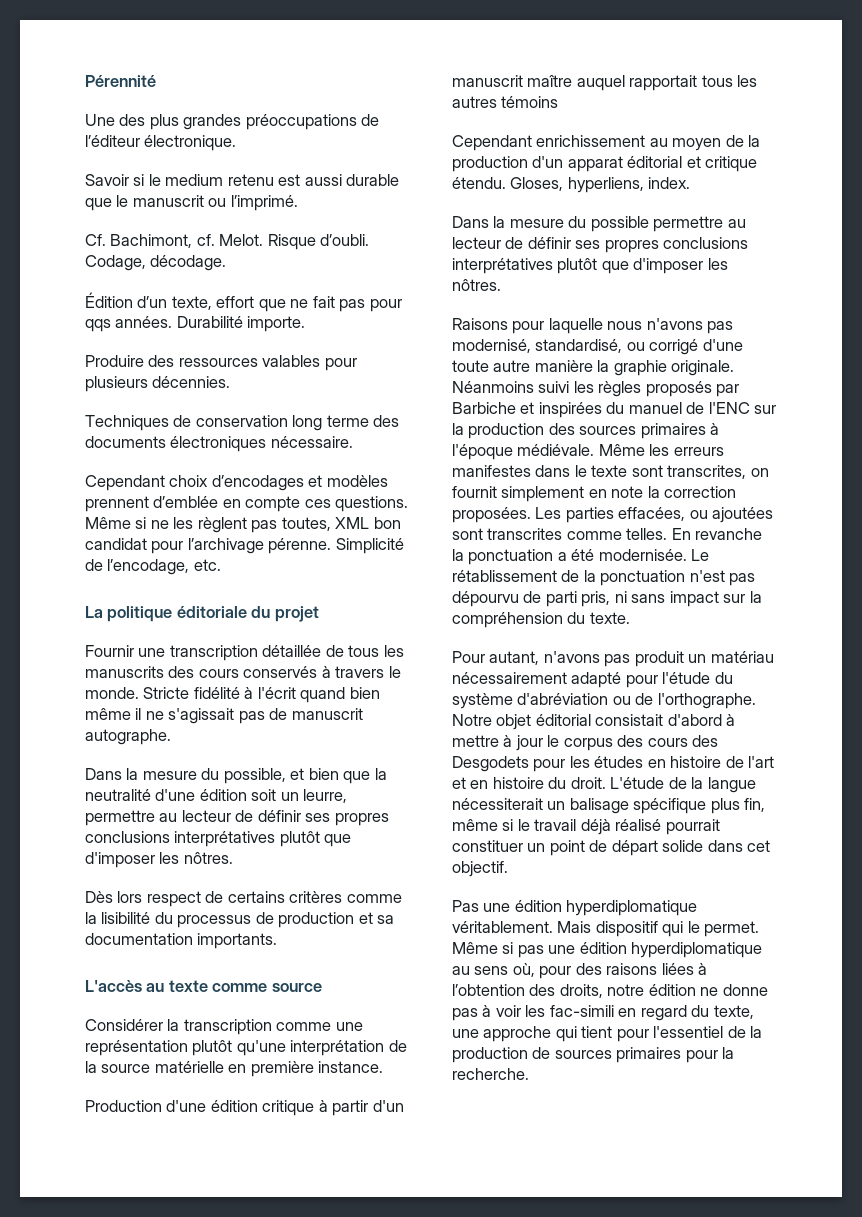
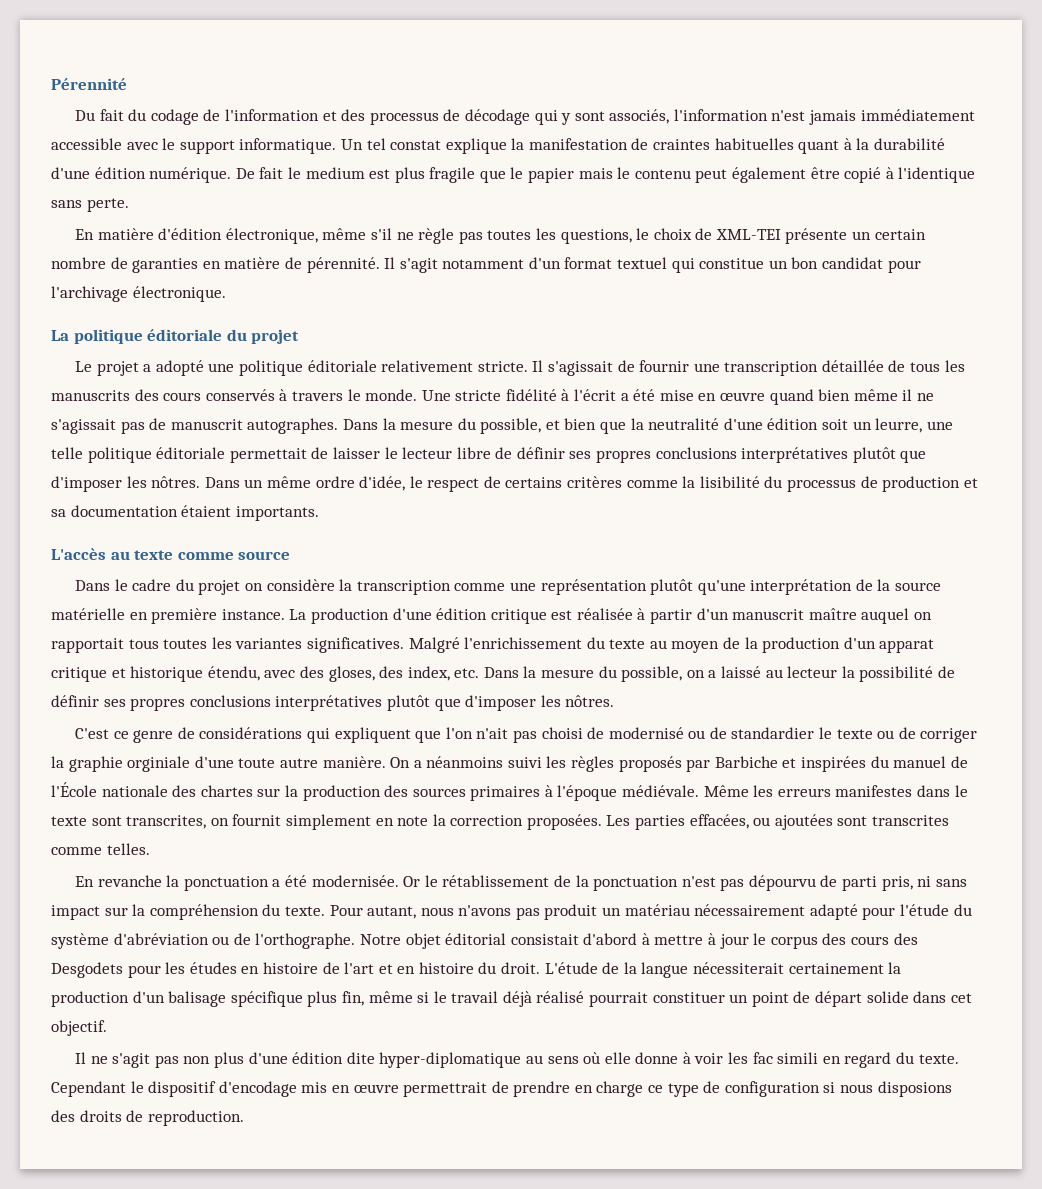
- Une des plus grandes préoccupations de l’éditeur électronique.
- Savoir si le medium retenu est aussi durable que le manuscrit ou l’imprimé.
- Cf. Bachimont, cf. Melot. Risque d’oubli. Codage, décodage.
- Édition d’un texte, effort que ne fait pas pour qqs années. Durabilité importe.
- Produire des ressources valables pour plusieurs décennies.
- Techniques de conservation long terme des documents électroniques nécessaire.
- Cependant choix d’encodages et modèles prennent d’emblée en compte ces questions. Même si ne les règlent pas toutes, XML bon candidat pour l’archivage pérenne. Simplicité de l’encodage, etc.
+ Du fait du codage de l'information et des processus de décodage qui y sont associés, l'information n'est jamais immédiatement accessible avec le support informatique. Un tel constat explique la manifestation de craintes habituelles quant à la durabilité d'une édition numérique. De fait le medium est plus fragile que le papier mais le contenu peut également être copié à l'identique sans perte.
+ En matière d'édition électronique, même s'il ne règle pas toutes les questions, le choix de XML-TEI présente un certain nombre de garanties en matière de pérennité. Il s'agit notamment d'un format textuel qui constitue un bon candidat pour l'archivage électronique.
- Fournir une transcription détaillée de tous les manuscrits des cours conservés à travers le monde.
+ Le projet a adopté une politique éditoriale relativement stricte. Il s'agissait de fournir une transcription détaillée de tous les manuscrits des cours conservés à travers le monde.
- Stricte fidélité à l'écrit quand bien même il ne s'agissait pas de manuscrit autographe.
- Dans la mesure du possible, et bien que la neutralité d'une édition soit un leurre, permettre au lecteur de définir ses propres conclusions interprétatives plutôt que d'imposer les nôtres.
- Dès lors respect de certains critères comme la lisibilité du processus de production et sa documentation importants.
+ Une stricte fidélité à l'écrit a été mise en œuvre quand bien même il ne s'agissait pas de manuscrit autographes. Dans la mesure du possible, et bien que la neutralité d'une édition soit un leurre, une telle politique éditoriale permettait de laisser le lecteur libre de définir ses propres conclusions interprétatives plutôt que d'imposer les nôtres. Dans un même ordre d'idée, le respect de certains critères comme la lisibilité du processus de production et sa documentation étaient importants.
- Considérer la transcription comme une représentation plutôt qu'une interprétation de la source matérielle en première instance.
- Production d'une édition critique à partir d'un manuscrit maître auquel rapportait tous les autres témoins
- Cependant enrichissement au moyen de la production d'un apparat éditorial et critique étendu. Gloses, hyperliens, index.
- Dans la mesure du possible permettre au lecteur de définir ses propres conclusions interprétatives plutôt que d'imposer les nôtres.
+ Dans le cadre du projet on considère la transcription comme une représentation plutôt qu'une interprétation de la source matérielle en première instance. La production d'une édition critique est réalisée à partir d'un manuscrit maître auquel on rapportait tous toutes les variantes significatives. Malgré l'enrichissement du texte au moyen de la production d'un apparat critique et historique étendu, avec des gloses, des index, etc. Dans la mesure du possible, on a laissé au lecteur la possibilité de définir ses propres conclusions interprétatives plutôt que d'imposer les nôtres.
- Raisons pour laquelle nous n'avons pas modernisé, standardisé, ou corrigé d'une toute autre manière la graphie originale. Néanmoins suivi les règles proposés par Barbiche et inspirées du manuel de l'ENC sur la production des sources primaires à l'époque médiévale.
+ C'est ce genre de considérations qui expliquent que l'on n'ait pas choisi de modernisé ou de standardier le texte ou de corriger la graphie orginiale d'une toute autre manière. On a néanmoins suivi les règles proposés par Barbiche et inspirées du manuel de l'École nationale des chartes sur la production des sources primaires à l'époque médiévale.
- Les parties effacées, ou ajoutées sont transcrites comme telles. En revanche la ponctuation a été modernisée.
+ Les parties effacées, ou ajoutées sont transcrites comme telles.
+ En revanche la ponctuation a été modernisée.
- Le rétablissement de la ponctuation n'est pas dépourvu de parti pris, ni sans impact sur la compréhension du texte.
- Pour autant, n'avons pas produit un matériau nécessairement adapté pour l'étude du système d'abréviation ou de l'orthographe.
+ Or le rétablissement de la ponctuation n'est pas dépourvu de parti pris, ni sans impact sur la compréhension du texte. Pour autant, nous n'avons pas produit un matériau nécessairement adapté pour l'étude du système d'abréviation ou de l'orthographe.
- L'étude de la langue nécessiterait un balisage spécifique plus fin, même si le travail déjà réalisé pourrait constituer un point de départ solide dans cet objectif.
+ L'étude de la langue nécessiterait certainement la production d'un balisage spécifique plus fin, même si le travail déjà réalisé pourrait constituer un point de départ solide dans cet objectif.
- Pas une édition hyperdiplomatique véritablement. Mais dispositif qui le permet. Même si pas une édition hyperdiplomatique au sens où, pour des raisons liées à l’obtention des droits, notre édition ne donne pas à voir les fac-simili en regard du texte, une approche qui tient pour l'essentiel de la production de sources primaires pour la recherche.
+ Il ne s'agit pas non plus d'une édition dite hyper-diplomatique au sens où elle donne à voir les fac simili en regard du texte. Cependant le dispositif d'encodage mis en œuvre permettrait de prendre en charge ce type de configuration si nous disposions des droits de reproduction.

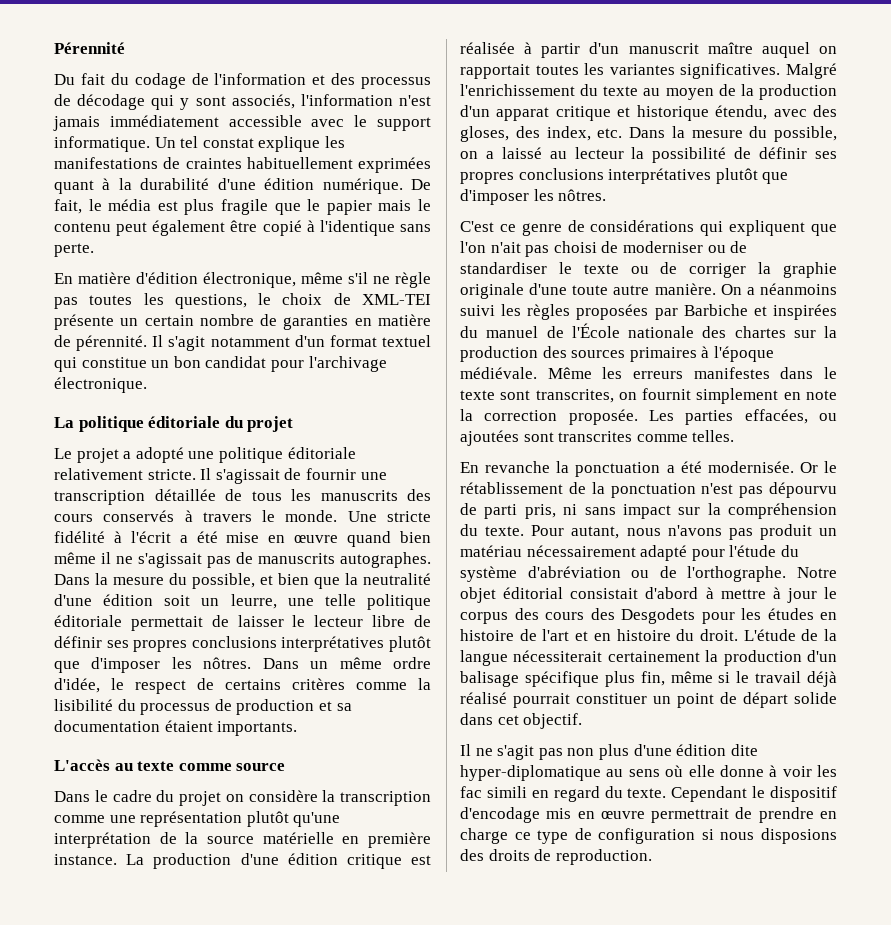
- Un tel constat explique la manifestation de craintes habituelles quant à la durabilité d'une édition numérique.
+ Un tel constat explique les manifestations de craintes habituellement exprimées quant à la durabilité d'une édition numérique.
- De fait le medium est plus fragile que le papier mais le contenu peut également être copié à l'identique sans perte.
+ De fait, le média est plus fragile que le papier mais le contenu peut également être copié à l'identique sans perte.
- Une stricte fidélité à l'écrit a été mise en œuvre quand bien même il ne s'agissait pas de manuscrit autographes.
+ Une stricte fidélité à l'écrit a été mise en œuvre quand bien même il ne s'agissait pas de manuscrits autographes.
- La production d'une édition critique est réalisée à partir d'un manuscrit maître auquel on rapportait tous toutes les variantes significatives.
+ La production d'une édition critique est réalisée à partir d'un manuscrit maître auquel on rapportait toutes les variantes significatives.
- C'est ce genre de considérations qui expliquent que l'on n'ait pas choisi de modernisé ou de standardier le texte ou de corriger la graphie orginiale d'une toute autre manière.
+ C'est ce genre de considérations qui expliquent que l'on n'ait pas choisi de moderniser ou de standardiser le texte ou de corriger la graphie originale d'une toute autre manière.
- On a néanmoins suivi les règles proposés par Barbiche et inspirées du manuel de l'École nationale des chartes sur la production des sources primaires à l'époque médiévale.
+ On a néanmoins suivi les règles proposées par Barbiche et inspirées du manuel de l'École nationale des chartes sur la production des sources primaires à l'époque médiévale.
- Même les erreurs manifestes dans le texte sont transcrites, on fournit simplement en note la correction proposées.
+ Même les erreurs manifestes dans le texte sont transcrites, on fournit simplement en note la correction proposée.

